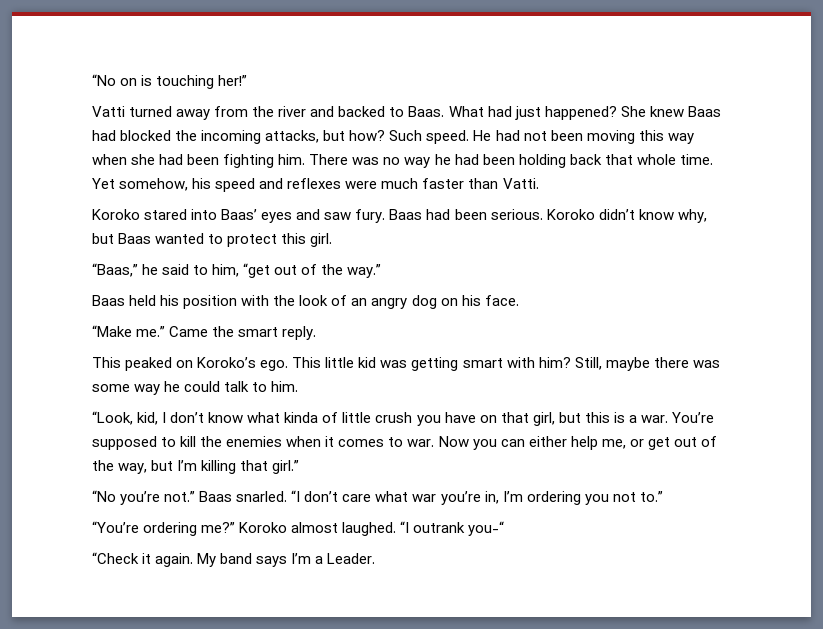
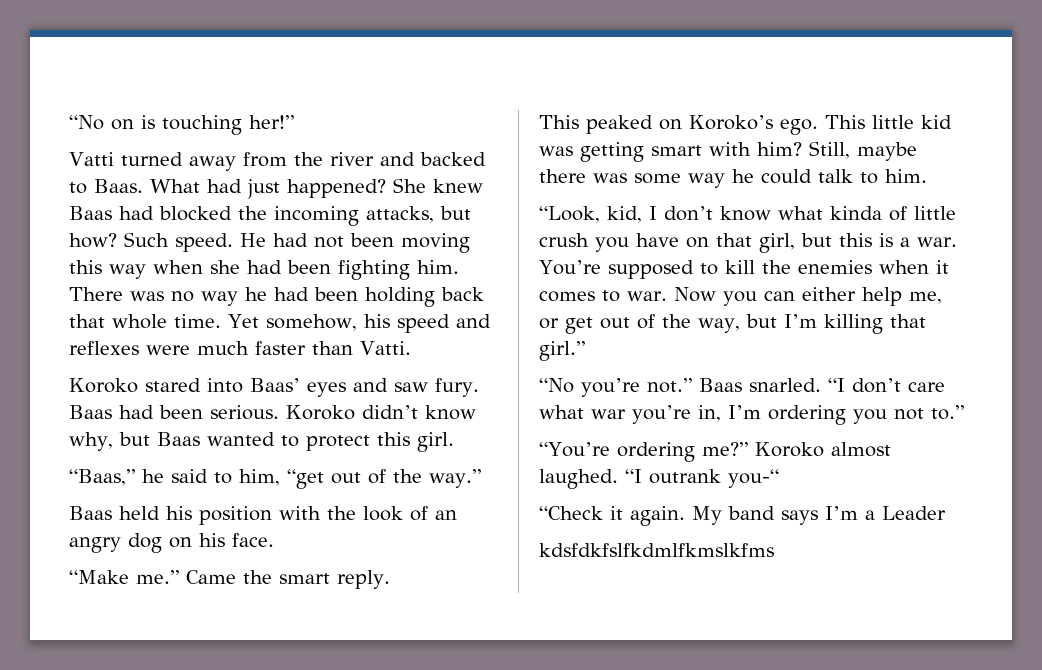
- My band says I’m a Leader.
+ My band says I’m a Leader
+ kdsfdkfslfkdmlfkmslkfms

